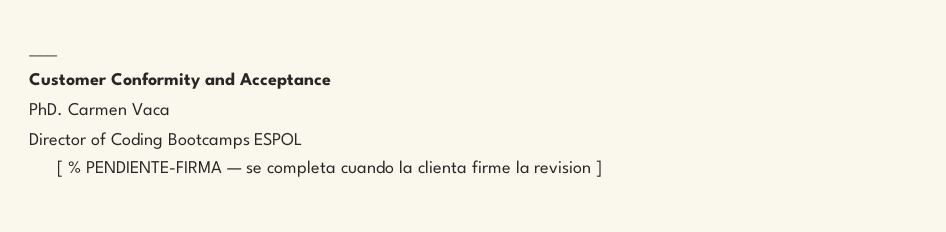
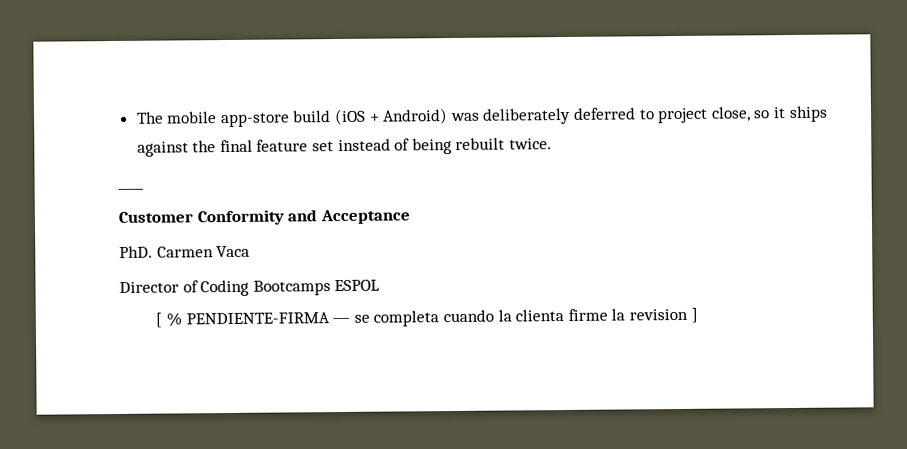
+ The mobile app-store build (iOS + Android) was deliberately deferred to project close, so it ships against the final feature set instead of being rebuilt twice.

